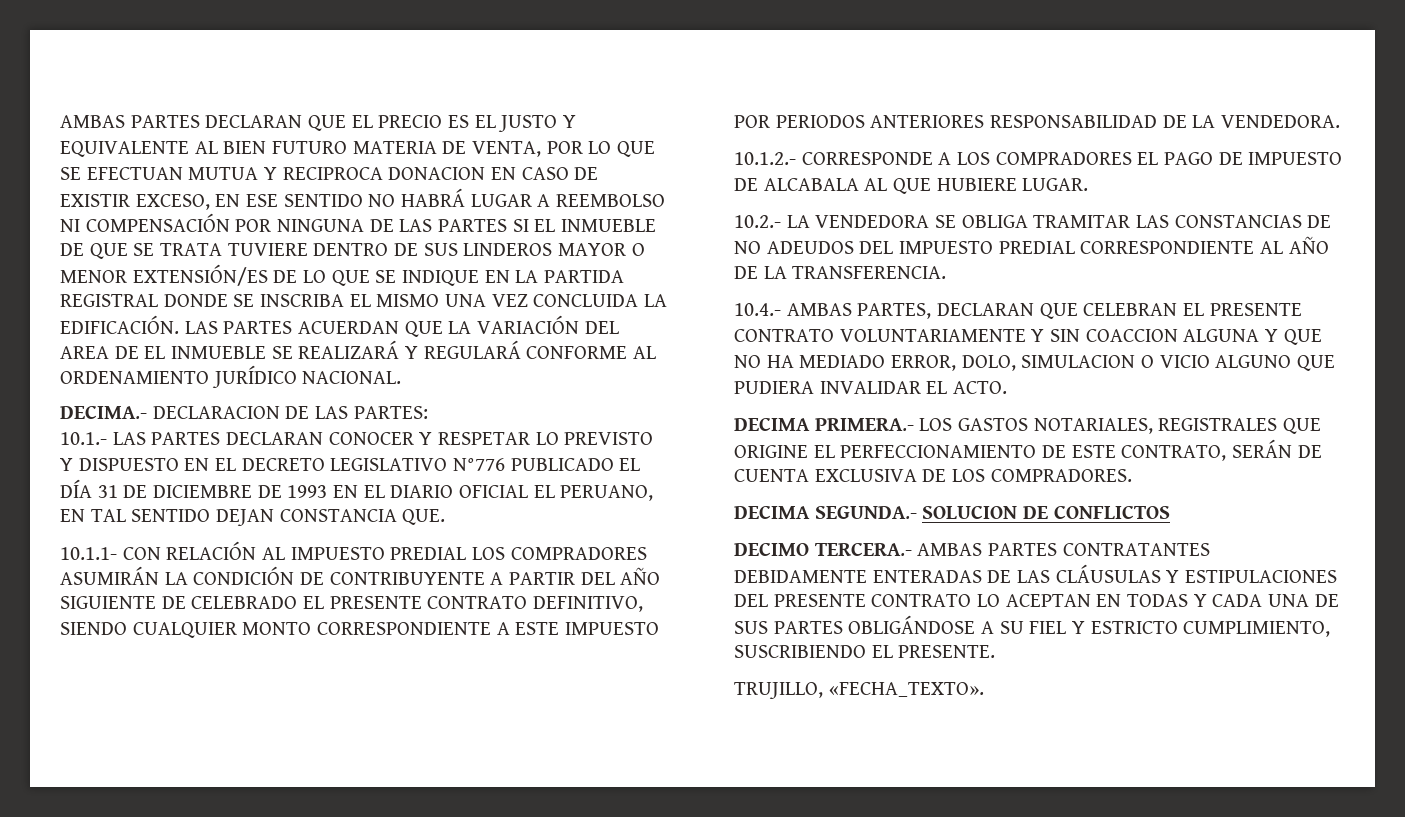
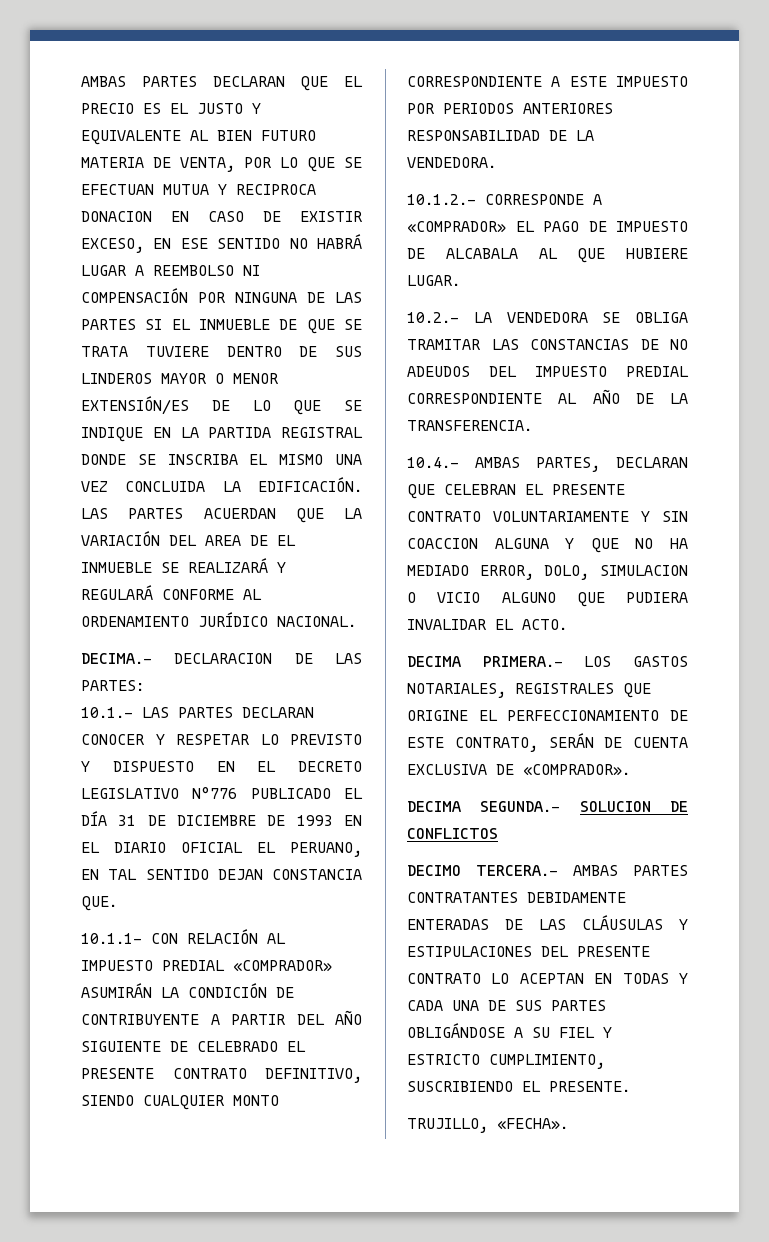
- 10.1.1- CON RELACIÓN AL IMPUESTO PREDIAL LOS COMPRADORES ASUMIRÁN LA CONDICIÓN DE CONTRIBUYENTE A PARTIR DEL AÑO SIGUIENTE DE CELEBRADO EL PRESENTE CONTRATO DEFINITIVO, SIENDO CUALQUIER MONTO CORRESPONDIENTE A ESTE IMPUESTO POR PERIODOS ANTERIORES RESPONSABILIDAD DE LA VENDEDORA.
+ 10.1.1- CON RELACIÓN AL IMPUESTO PREDIAL «COMPRADOR» ASUMIRÁN LA CONDICIÓN DE CONTRIBUYENTE A PARTIR DEL AÑO SIGUIENTE DE CELEBRADO EL PRESENTE CONTRATO DEFINITIVO, SIENDO CUALQUIER MONTO CORRESPONDIENTE A ESTE IMPUESTO POR PERIODOS ANTERIORES RESPONSABILIDAD DE LA VENDEDORA.
- 10.1.2.- CORRESPONDE A LOS COMPRADORES EL PAGO DE IMPUESTO DE ALCABALA AL QUE HUBIERE LUGAR.
+ 10.1.2.- CORRESPONDE A «COMPRADOR» EL PAGO DE IMPUESTO DE ALCABALA AL QUE HUBIERE LUGAR.
- DECIMA PRIMERA.- LOS GASTOS NOTARIALES, REGISTRALES QUE ORIGINE EL PERFECCIONAMIENTO DE ESTE CONTRATO, SERÁN DE CUENTA EXCLUSIVA DE LOS COMPRADORES.
+ DECIMA PRIMERA.- LOS GASTOS NOTARIALES, REGISTRALES QUE ORIGINE EL PERFECCIONAMIENTO DE ESTE CONTRATO, SERÁN DE CUENTA EXCLUSIVA DE «COMPRADOR».
- TRUJILLO, «FECHA_TEXTO».
+ TRUJILLO, «FECHA».

